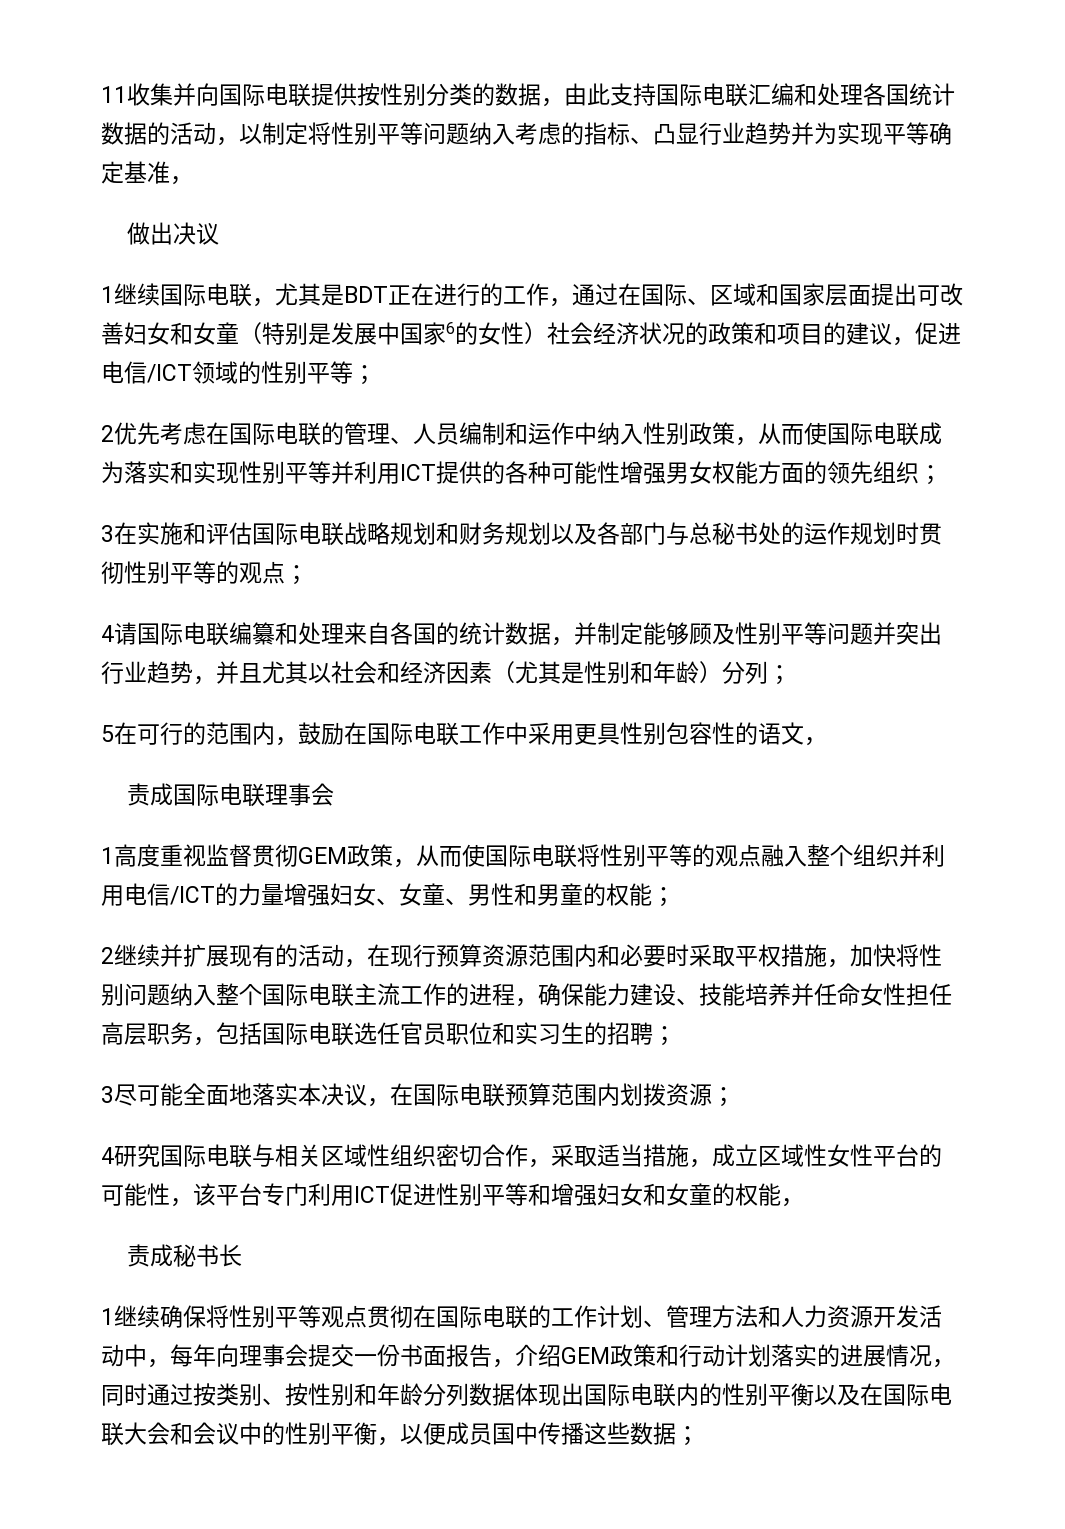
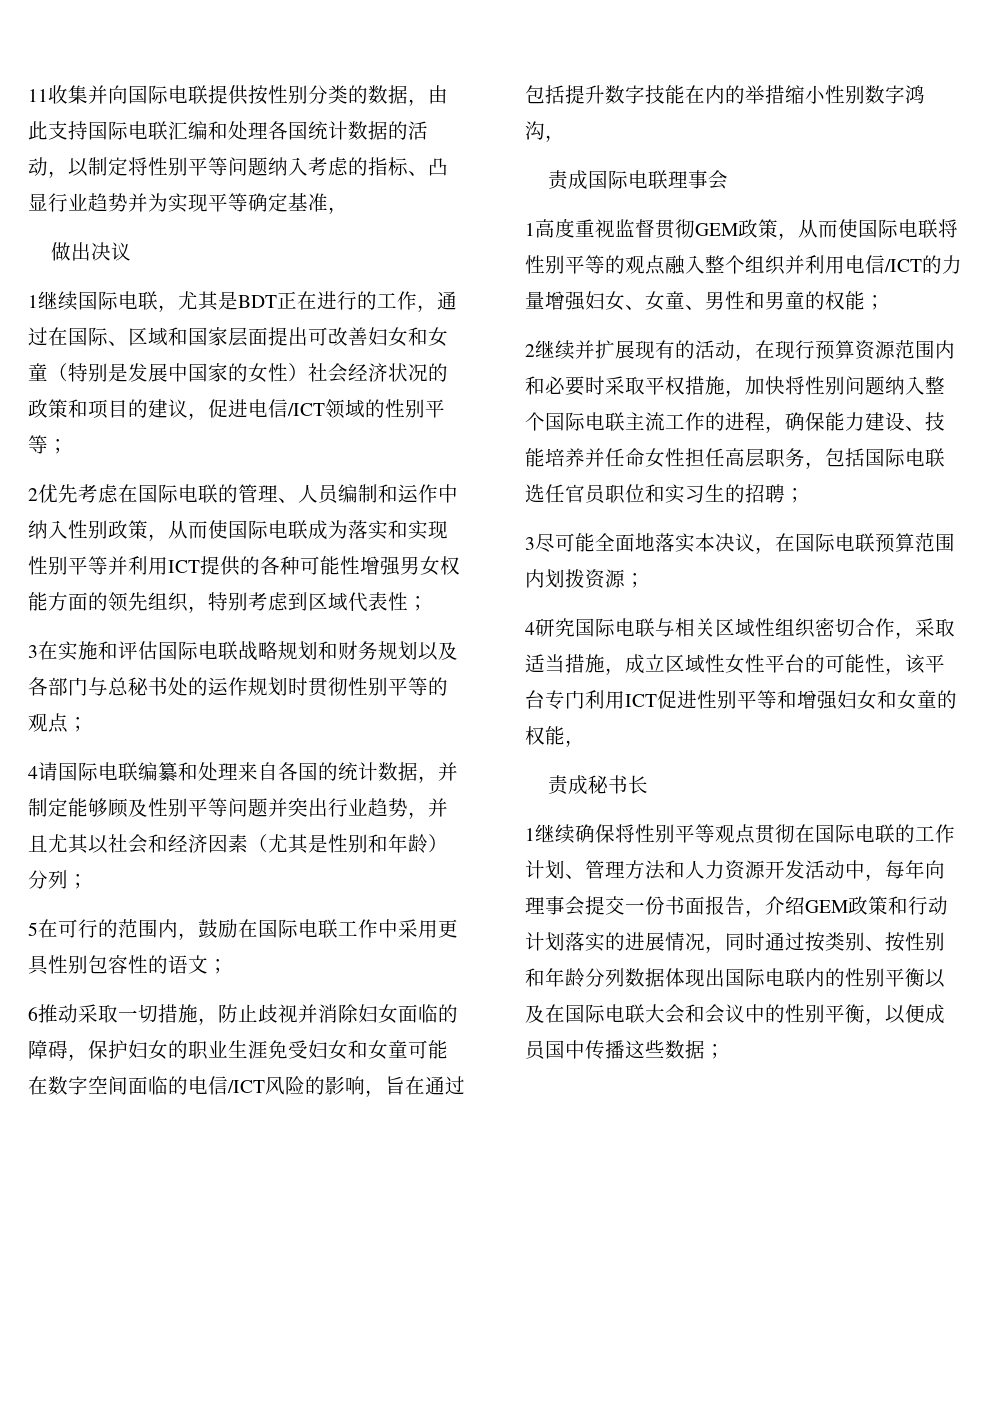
- 1继续国际电联，尤其是BDT正在进行的工作，通过在国际、区域和国家层面提出可改善妇女和女童（特别是发展中国家6的女性）社会经济状况的政策和项目的建议，促进电信/ICT领域的性别平等；
+ 1继续国际电联，尤其是BDT正在进行的工作，通过在国际、区域和国家层面提出可改善妇女和女童（特别是发展中国家的女性）社会经济状况的政策和项目的建议，促进电信/ICT领域的性别平等；
- 2优先考虑在国际电联的管理、人员编制和运作中纳入性别政策，从而使国际电联成为落实和实现性别平等并利用ICT提供的各种可能性增强男女权能方面的领先组织；
+ 2优先考虑在国际电联的管理、人员编制和运作中纳入性别政策，从而使国际电联成为落实和实现性别平等并利用ICT提供的各种可能性增强男女权能方面的领先组织，特别考虑到区域代表性；
- 5在可行的范围内，鼓励在国际电联工作中采用更具性别包容性的语文，
+ 5在可行的范围内，鼓励在国际电联工作中采用更具性别包容性的语文；
+ 6推动采取一切措施，防止歧视并消除妇女面临的障碍，保护妇女的职业生涯免受妇女和女童可能在数字空间面临的电信/ICT风险的影响，旨在通过包括提升数字技能在内的举措缩小性别数字鸿沟，

